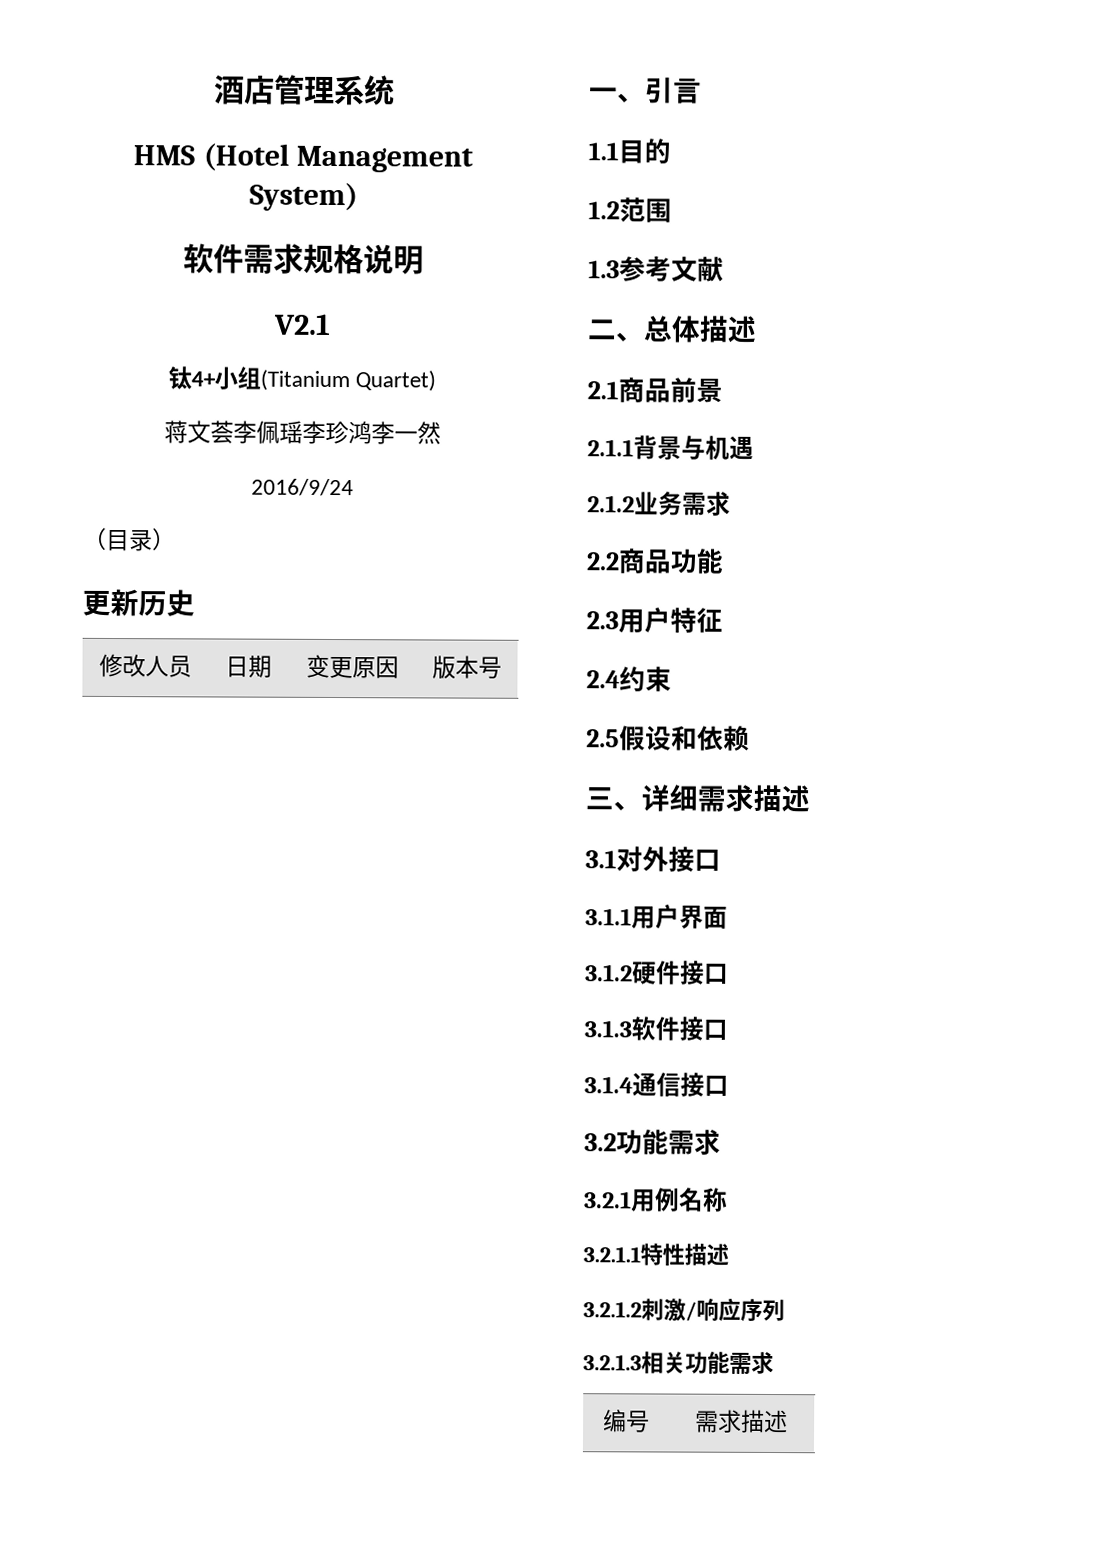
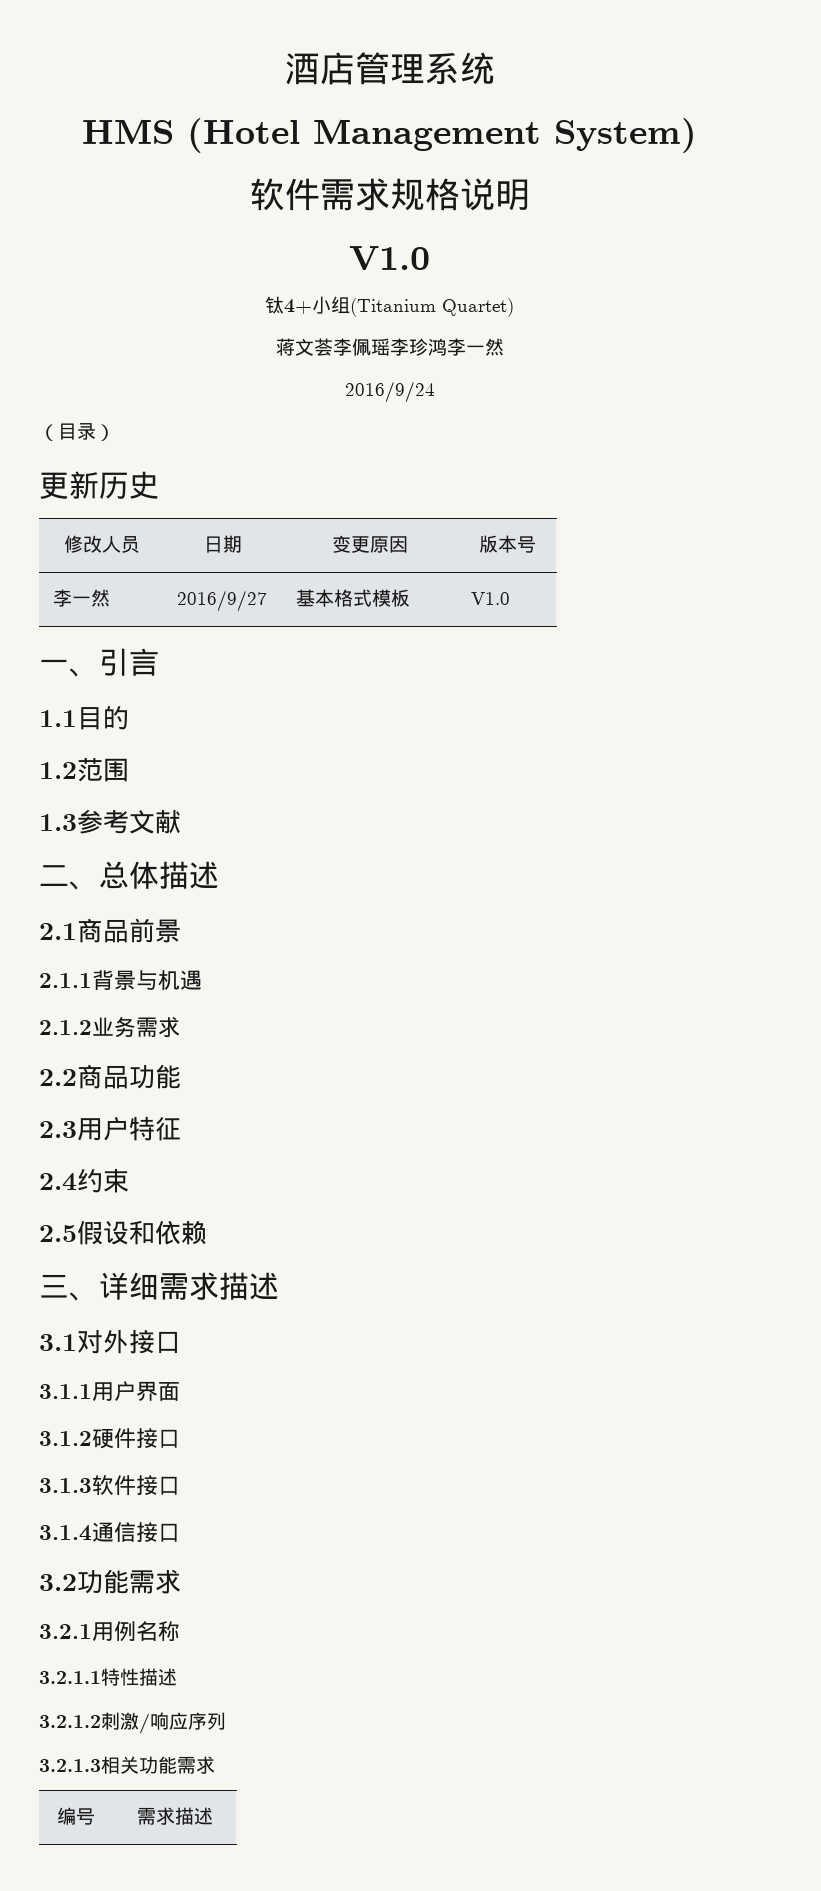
  软件需求规格说明
- V2.1
+ V1.0
+ 李一然 | 2016/9/27 | 基本格式模板 | V1.0

